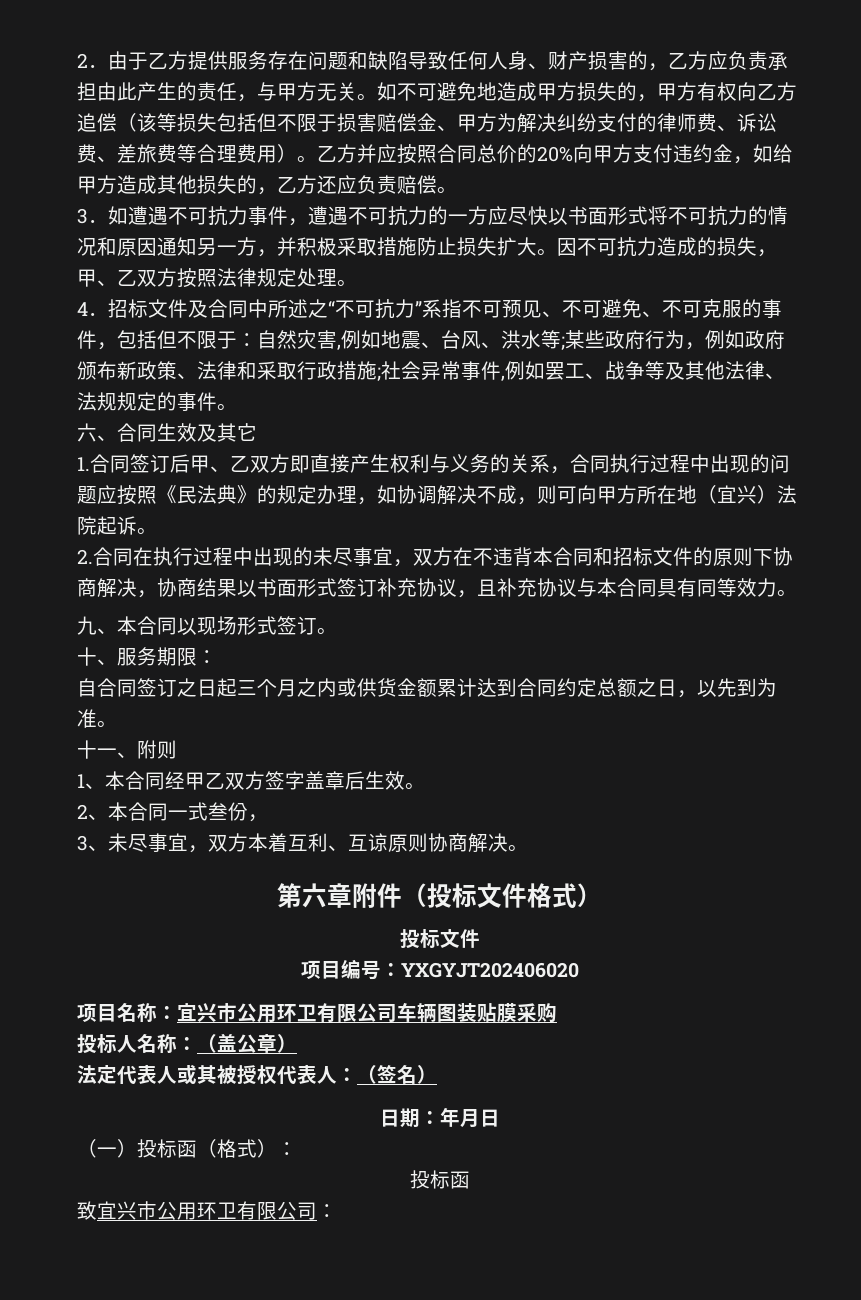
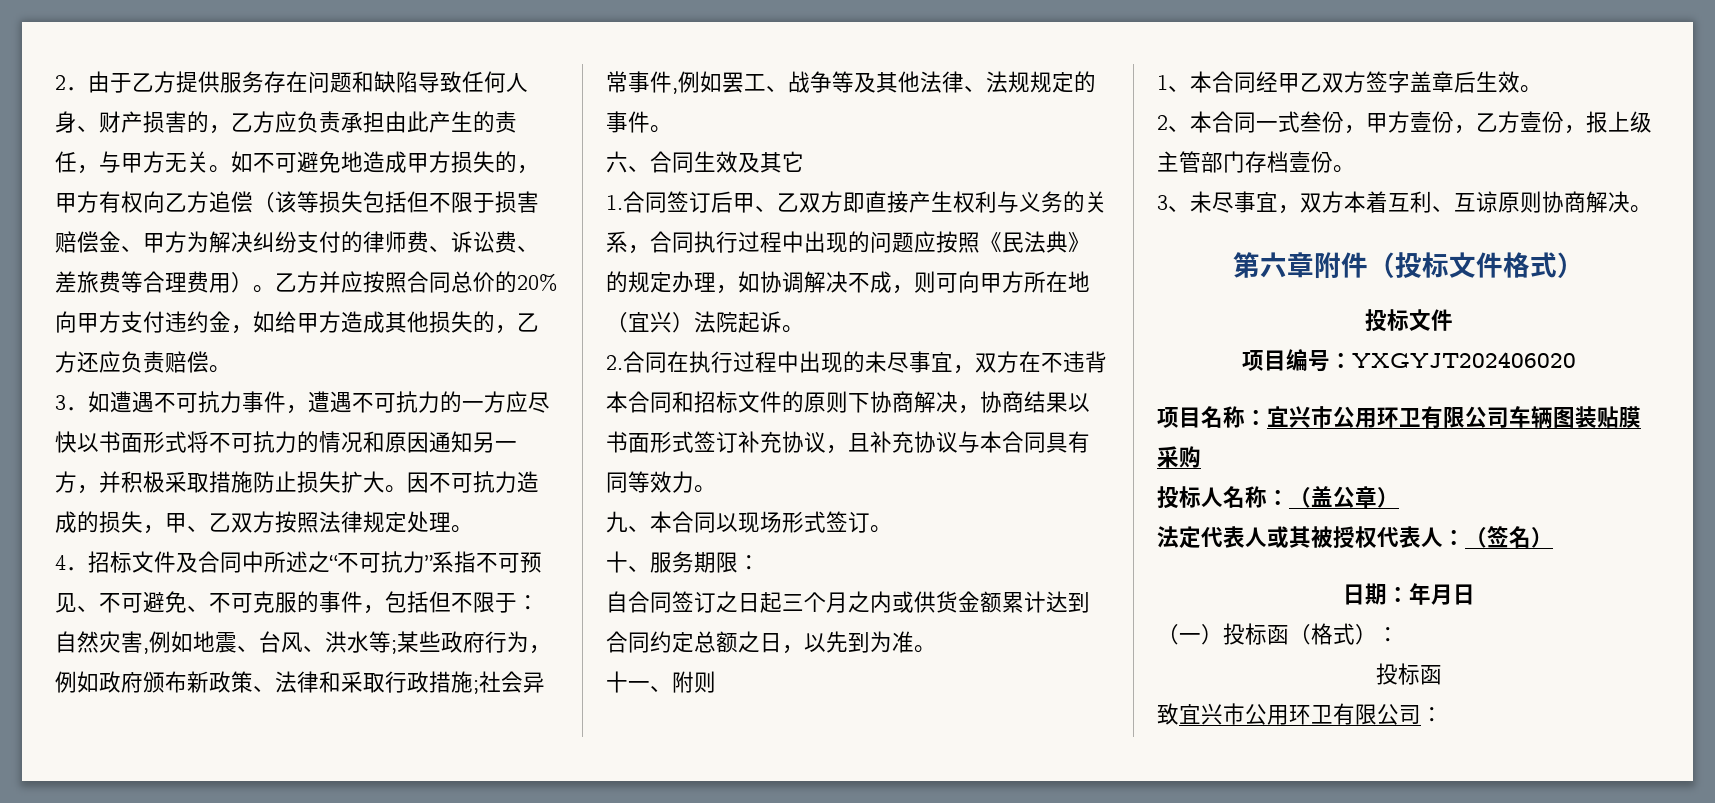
- 2、本合同一式叁份，
+ 2、本合同一式叁份，甲方壹份，乙方壹份，报上级主管部门存档壹份。

